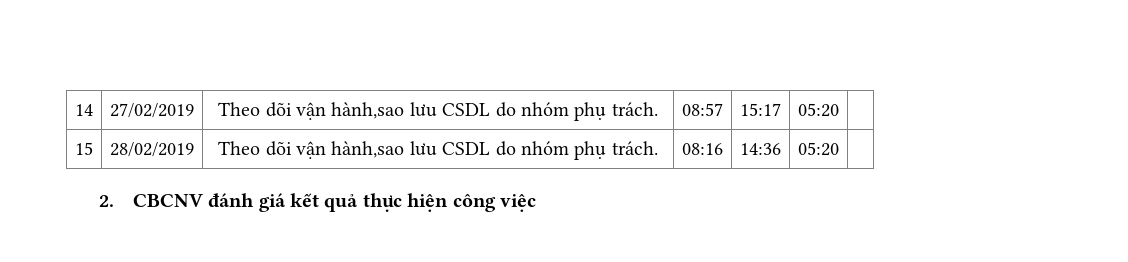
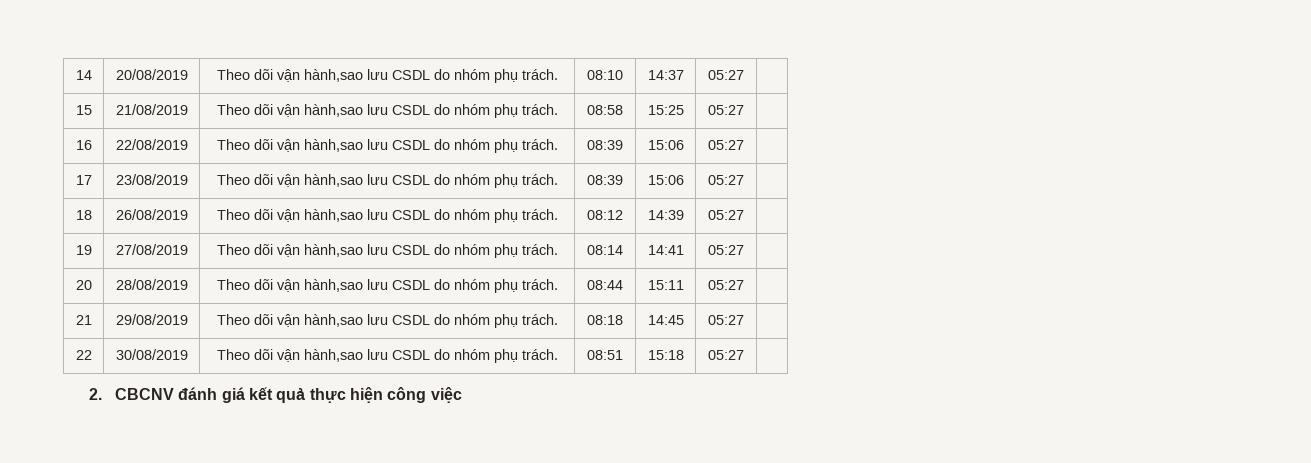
- 14 | 27/02/2019 | Theo dõi vận hành,sao lưu CSDL do nhóm phụ trách. | 08:57 | 15:17 | 05:20 |
+ 14 | 20/08/2019 | Theo dõi vận hành,sao lưu CSDL do nhóm phụ trách. | 08:10 | 14:37 | 05:27 |
- 15 | 28/02/2019 | Theo dõi vận hành,sao lưu CSDL do nhóm phụ trách. | 08:16 | 14:36 | 05:20 |
+ 15 | 21/08/2019 | Theo dõi vận hành,sao lưu CSDL do nhóm phụ trách. | 08:58 | 15:25 | 05:27 |
+ 16 | 22/08/2019 | Theo dõi vận hành,sao lưu CSDL do nhóm phụ trách. | 08:39 | 15:06 | 05:27 |
+ 17 | 23/08/2019 | Theo dõi vận hành,sao lưu CSDL do nhóm phụ trách. | 08:39 | 15:06 | 05:27 |
+ 18 | 26/08/2019 | Theo dõi vận hành,sao lưu CSDL do nhóm phụ trách. | 08:12 | 14:39 | 05:27 |
+ 19 | 27/08/2019 | Theo dõi vận hành,sao lưu CSDL do nhóm phụ trách. | 08:14 | 14:41 | 05:27 |
+ 20 | 28/08/2019 | Theo dõi vận hành,sao lưu CSDL do nhóm phụ trách. | 08:44 | 15:11 | 05:27 |
+ 21 | 29/08/2019 | Theo dõi vận hành,sao lưu CSDL do nhóm phụ trách. | 08:18 | 14:45 | 05:27 |
+ 22 | 30/08/2019 | Theo dõi vận hành,sao lưu CSDL do nhóm phụ trách. | 08:51 | 15:18 | 05:27 |

